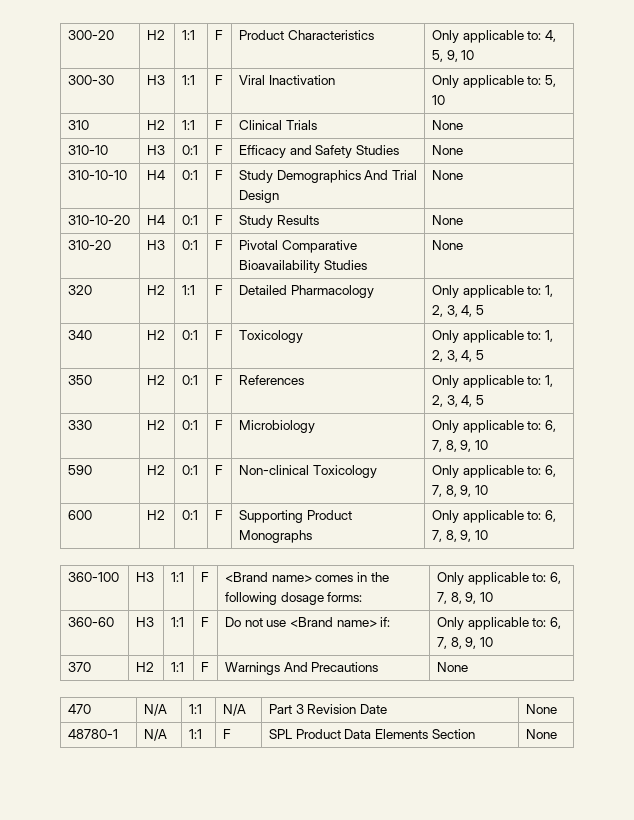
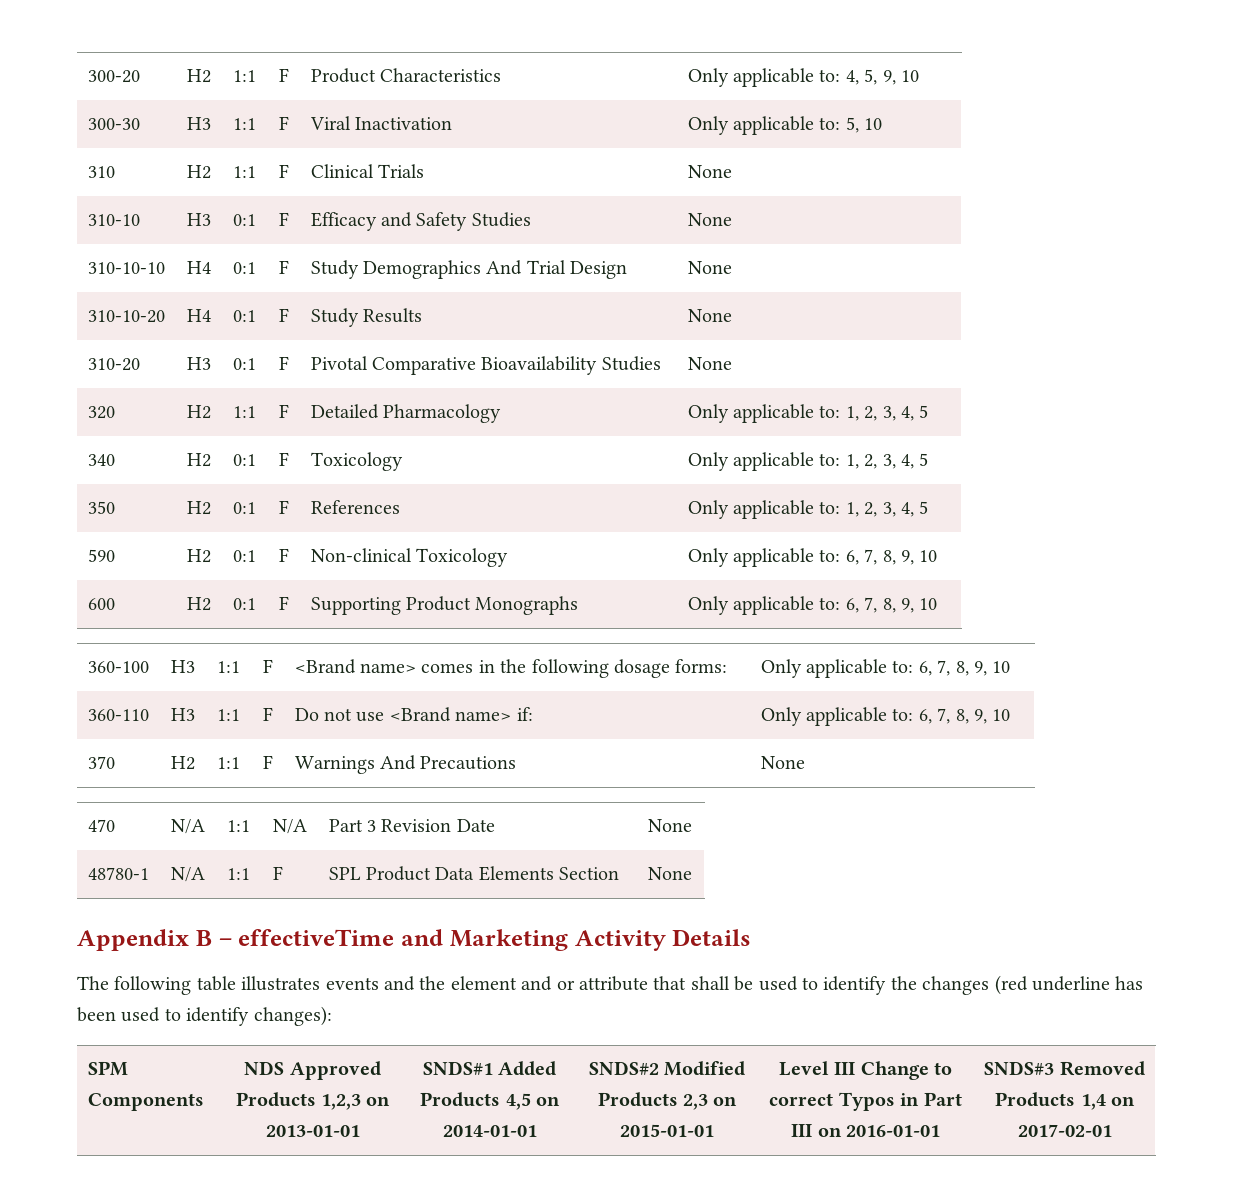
- 330 | H2 | 0:1 | F | Microbiology | Only applicable to: 6, 7, 8, 9, 10
- 360-60 | H3 | 1:1 | F | Do not use <Brand name> if: | Only applicable to: 6, 7, 8, 9, 10
+ 360-110 | H3 | 1:1 | F | Do not use <Brand name> if: | Only applicable to: 6, 7, 8, 9, 10
+ Appendix B – effectiveTime and Marketing Activity Details
+ The following table illustrates events and the element and or attribute that shall be used to identify the changes (red underline has been used to identify changes):
+ SPM Components | NDS Approved Products 1,2,3 on 2013-01-01 | SNDS#1 Added Products 4,5 on 2014-01-01 | SNDS#2 Modified Products 2,3 on 2015-01-01 | Level III Change to correct Typos in Part III on 2016-01-01 | SNDS#3 Removed Products 1,4 on 2017-02-01

